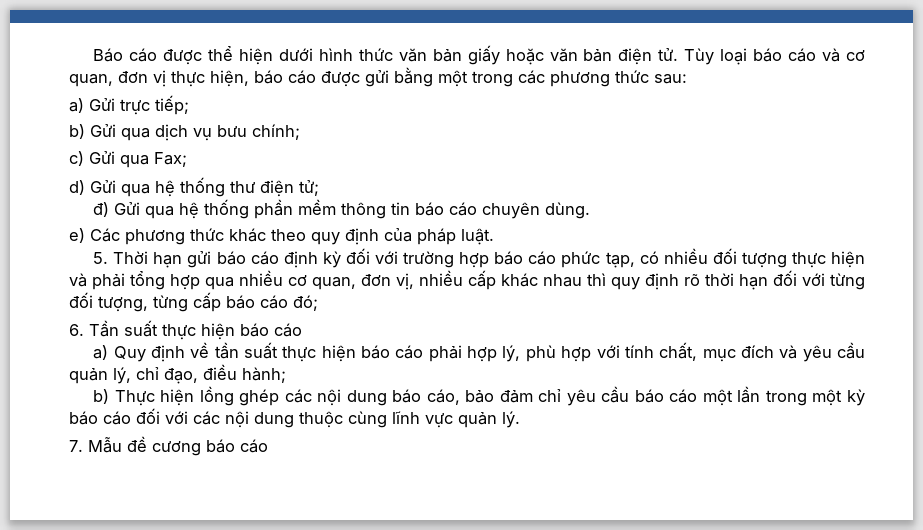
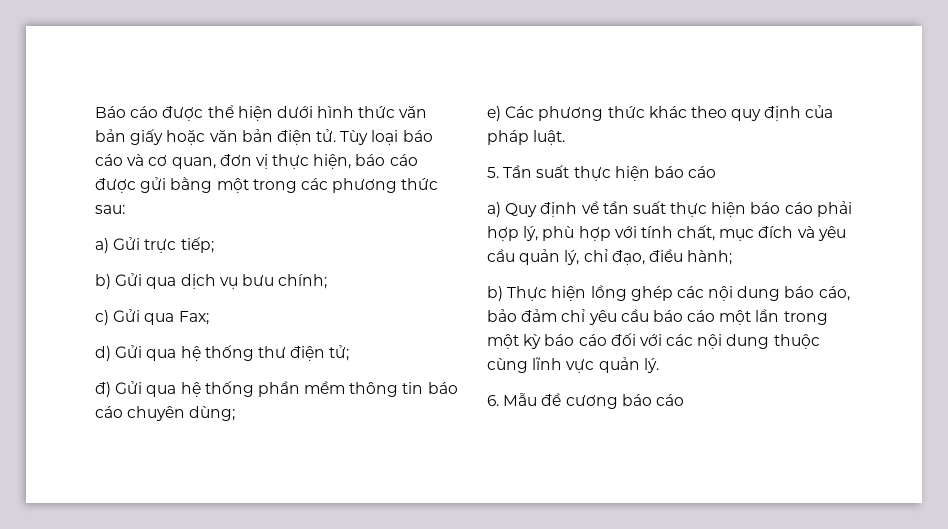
- đ) Gửi qua hệ thống phần mềm thông tin báo cáo chuyên dùng.
+ đ) Gửi qua hệ thống phần mềm thông tin báo cáo chuyên dùng;
- 5. Thời hạn gửi báo cáo định kỳ đối với trường hợp báo cáo phức tạp, có nhiều đối tượng thực hiện và phải tổng hợp qua nhiều cơ quan, đơn vị, nhiều cấp khác nhau thì quy định rõ thời hạn đối với từng đối tượng, từng cấp báo cáo đó;
- 6. Tần suất thực hiện báo cáo
+ 5. Tần suất thực hiện báo cáo
- 7. Mẫu đề cương báo cáo
+ 6. Mẫu đề cương báo cáo

